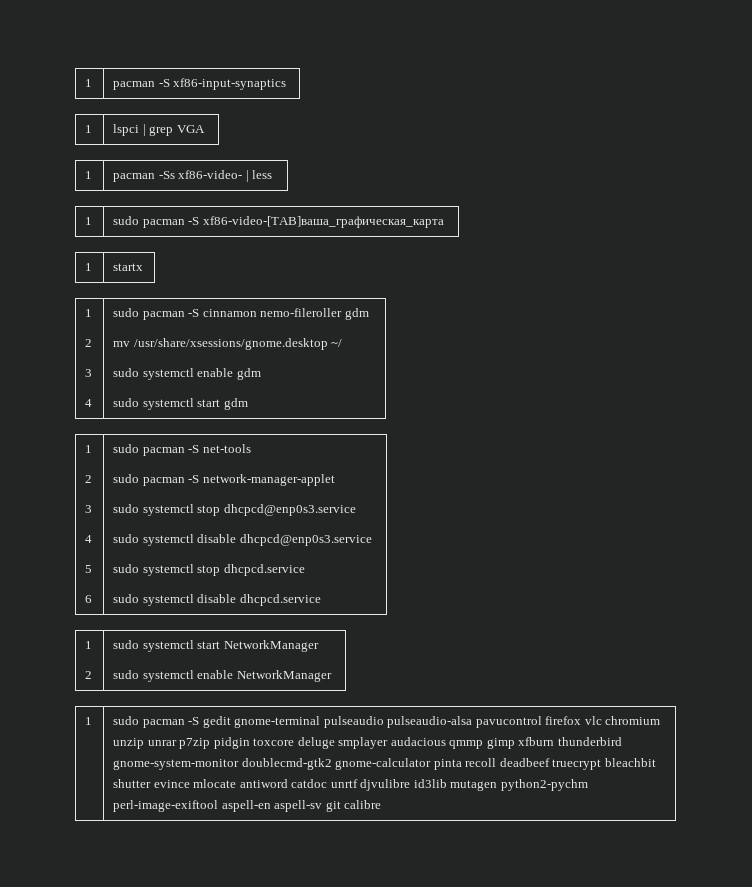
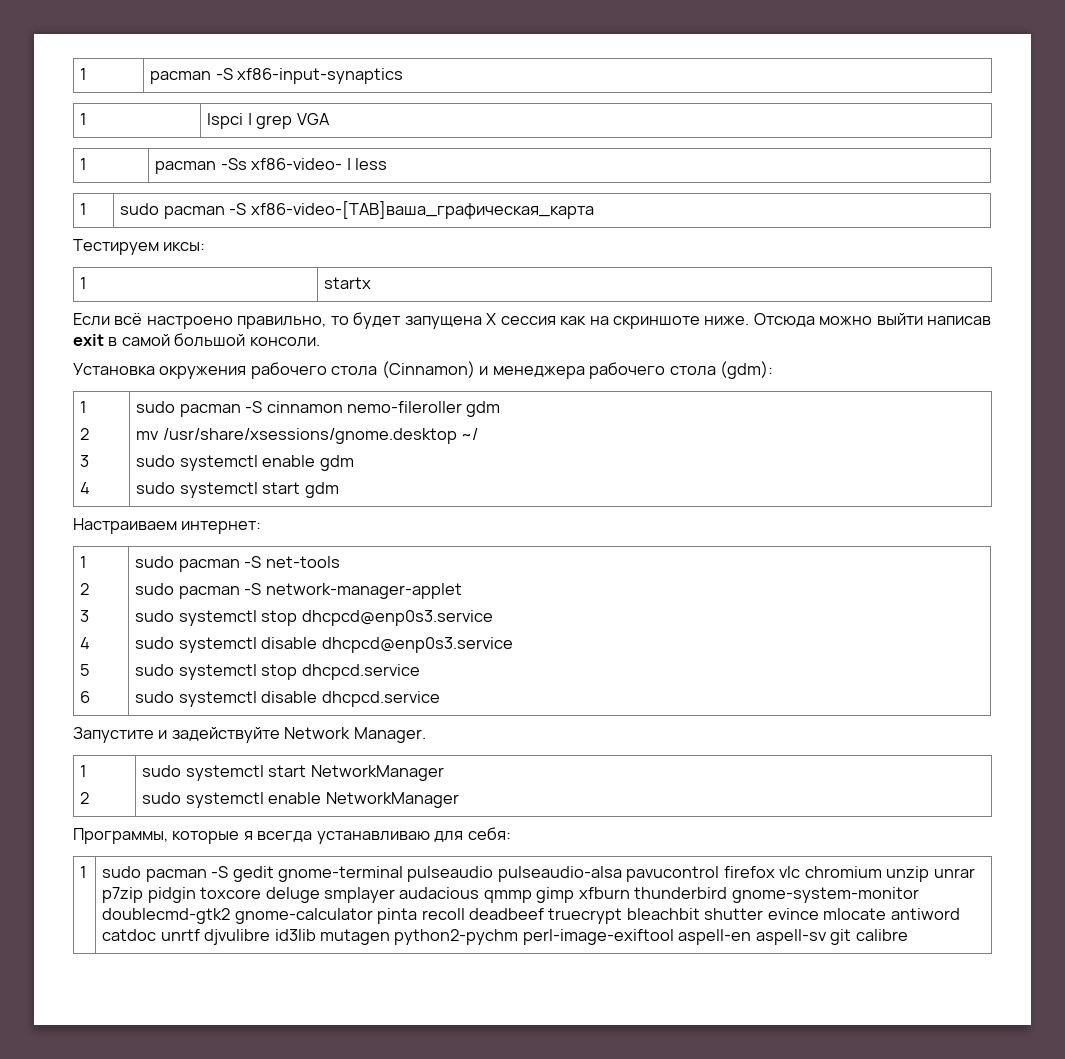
+ Тестируем иксы:
+ Если всё настроено правильно, то будет запущена X сессия как на скриншоте ниже. Отсюда можно выйти написав exit в самой большой консоли.
+ Установка окружения рабочего стола (Cinnamon) и менеджера рабочего стола (gdm):
+ Настраиваем интернет:
+ Запустите и задействуйте Network Manager.
+ Программы, которые я всегда устанавливаю для себя:

